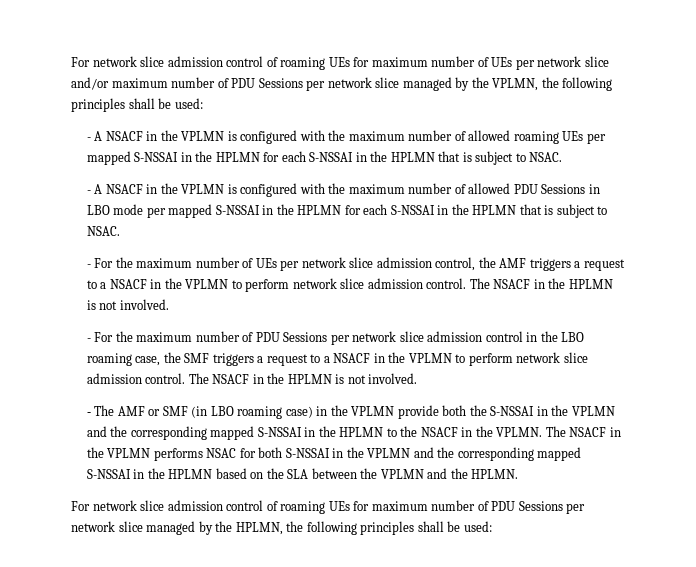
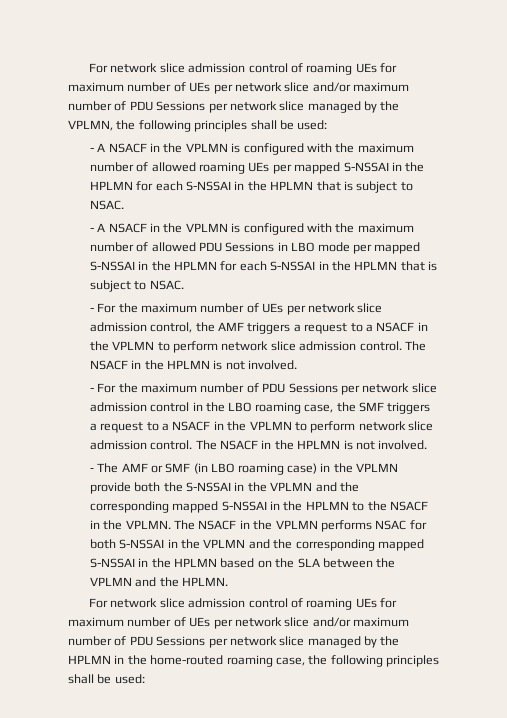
- For network slice admission control of roaming UEs for maximum number of PDU Sessions per network slice managed by the HPLMN, the following principles shall be used:
+ For network slice admission control of roaming UEs for maximum number of UEs per network slice and/or maximum number of PDU Sessions per network slice managed by the HPLMN in the home-routed roaming case, the following principles shall be used:

